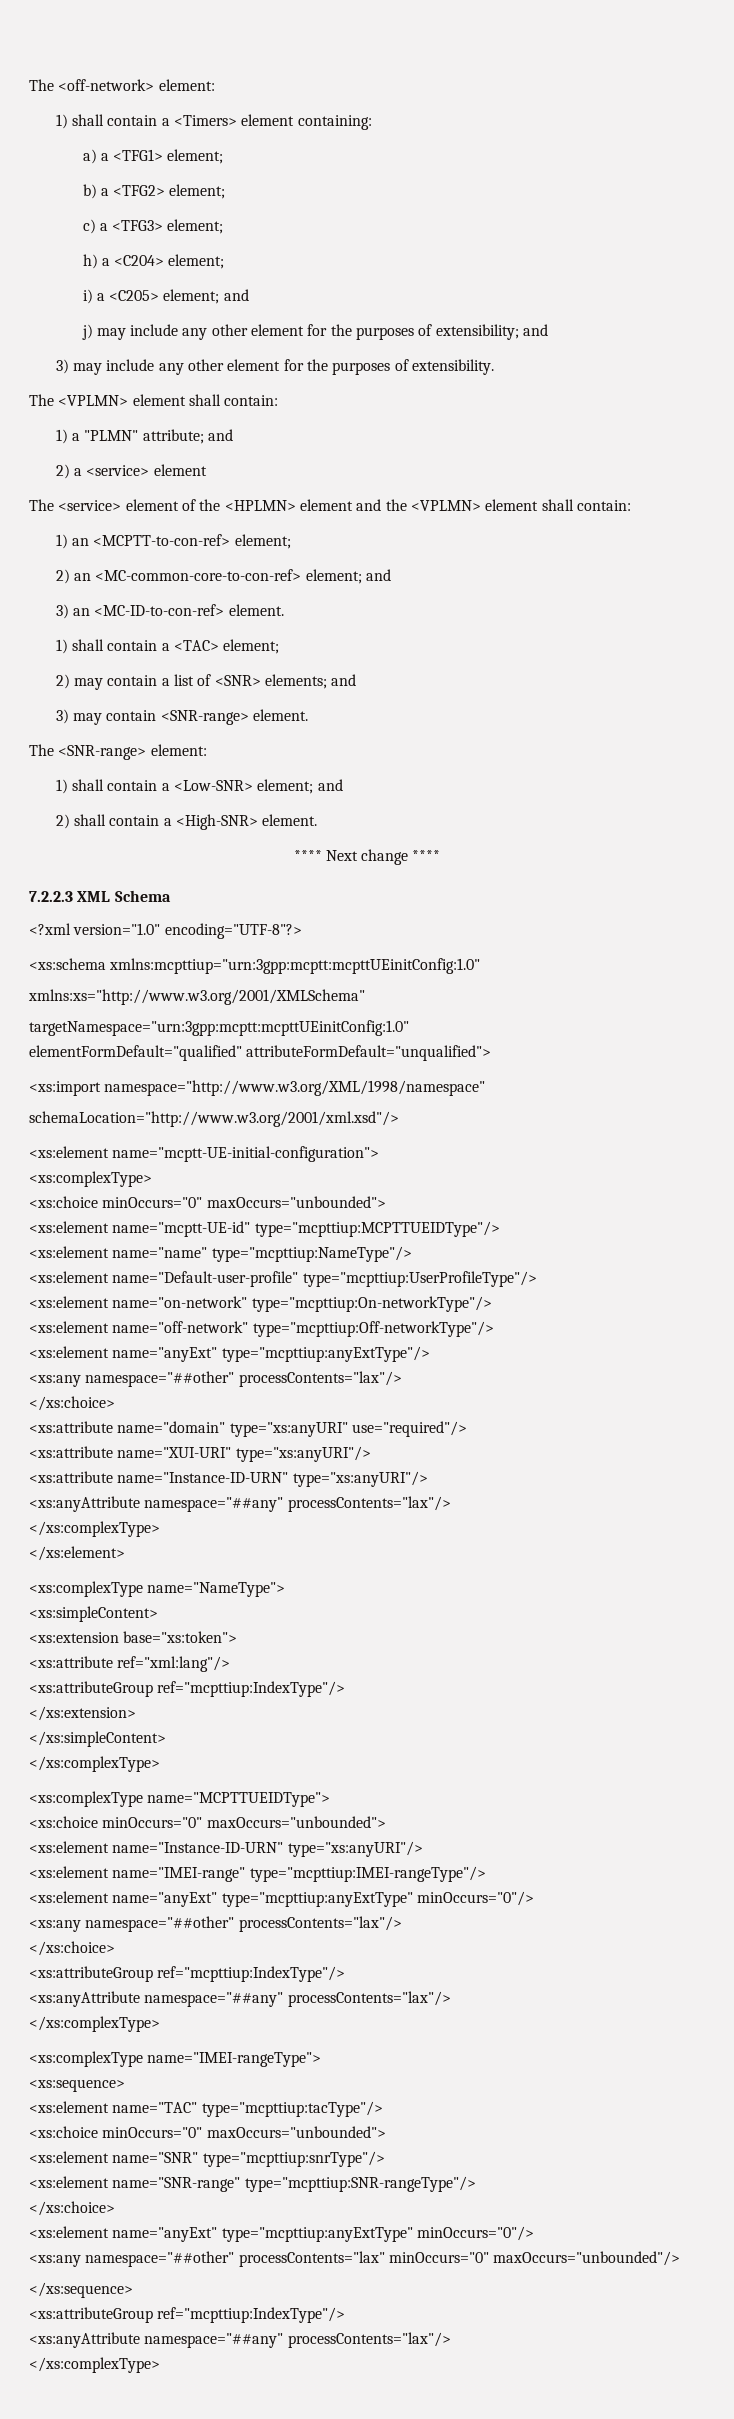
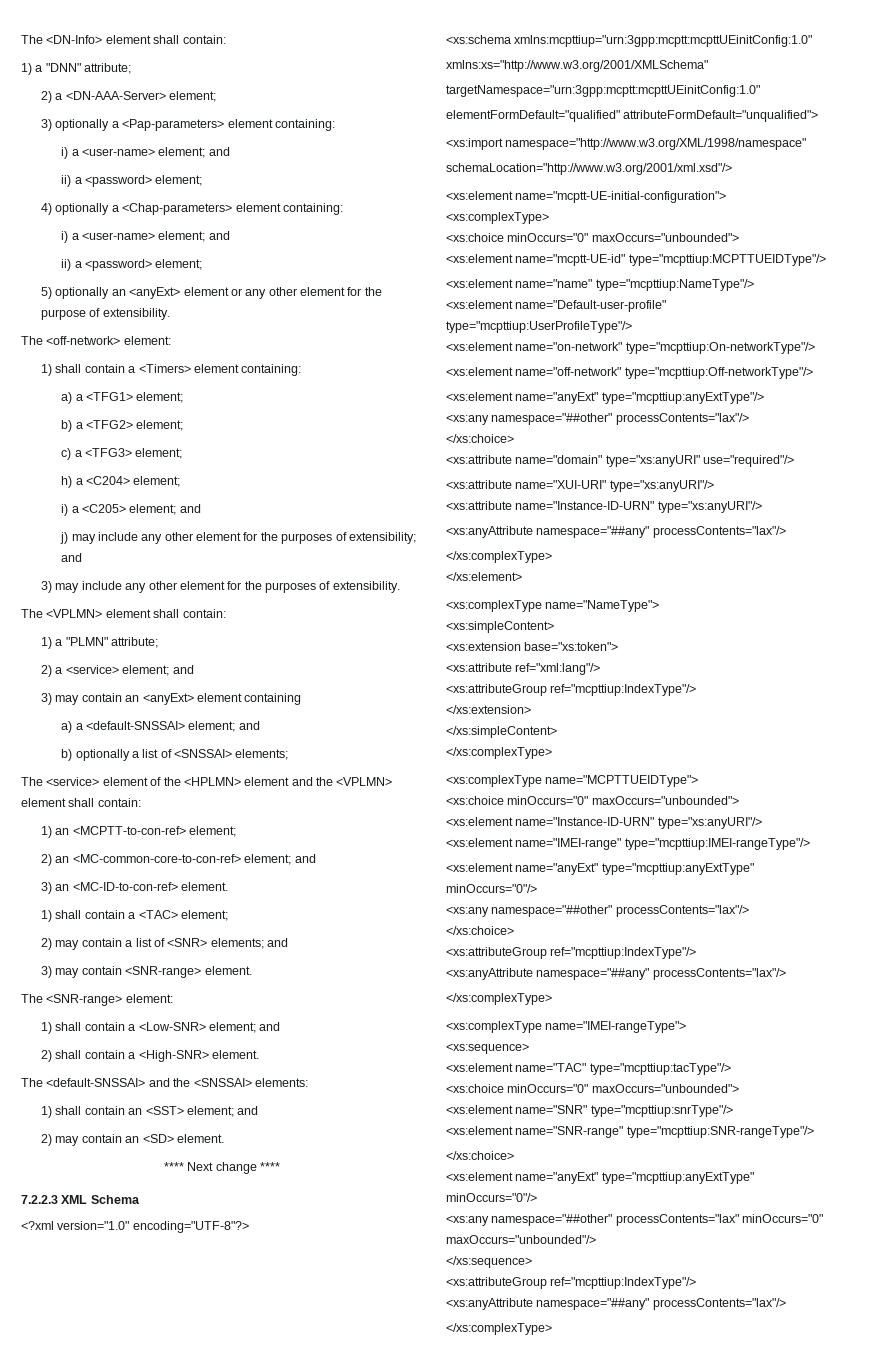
+ The <DN-Info> element shall contain:
+ 1) a "DNN" attribute;
+ 2) a <DN-AAA-Server> element;
+ 3) optionally a <Pap-parameters> element containing:
+ i) a <user-name> element; and
+ ii) a <password> element;
+ 4) optionally a <Chap-parameters> element containing:
+ i) a <user-name> element; and
+ ii) a <password> element;
+ 5) optionally an <anyExt> element or any other element for the purpose of extensibility.
- 1) a "PLMN" attribute; and
+ 1) a "PLMN" attribute;
- 2) a <service> element
+ 2) a <service> element; and
+ 3) may contain an <anyExt> element containing
+ a) a <default-SNSSAI> element; and
+ b) optionally a list of <SNSSAI> elements;
+ The <default-SNSSAI> and the <SNSSAI> elements:
+ 1) shall contain an <SST> element; and
+ 2) may contain an <SD> element.

